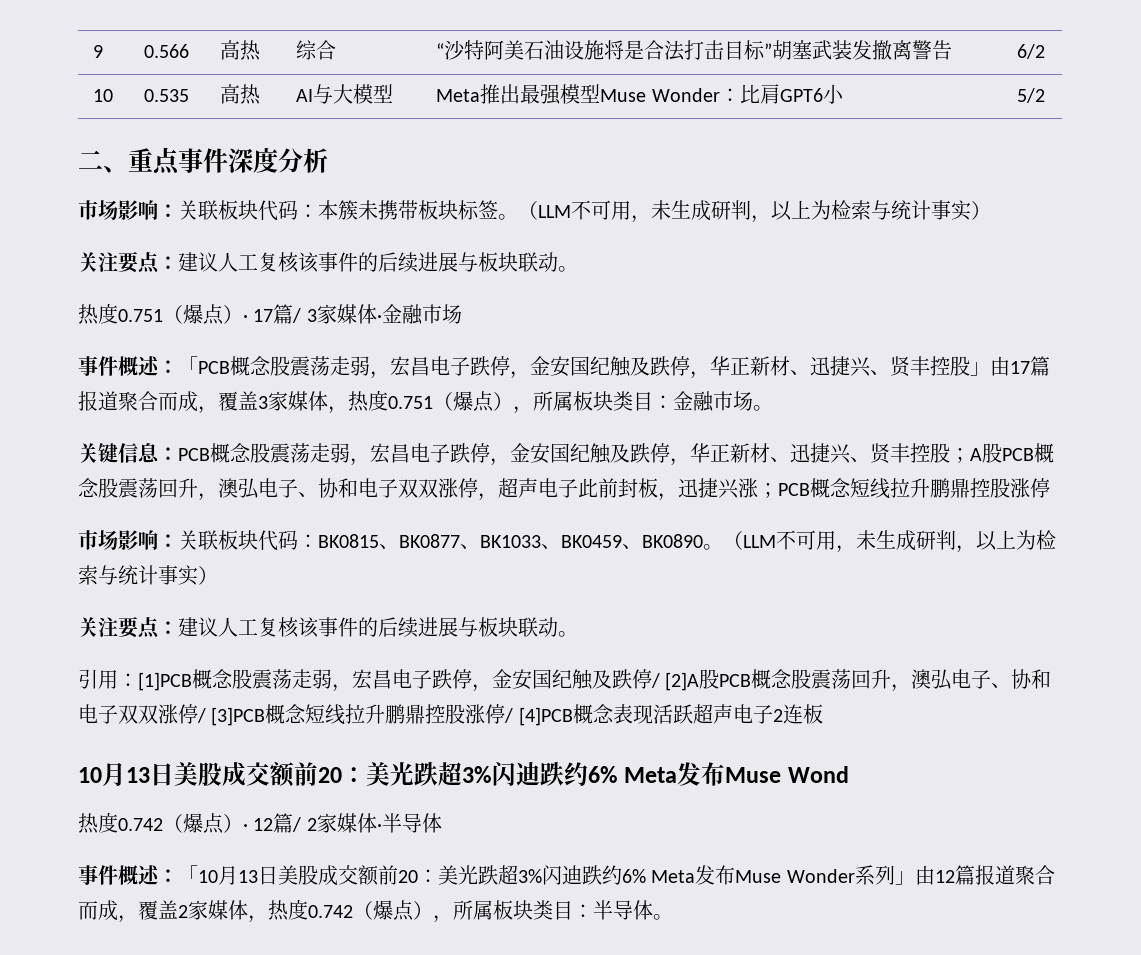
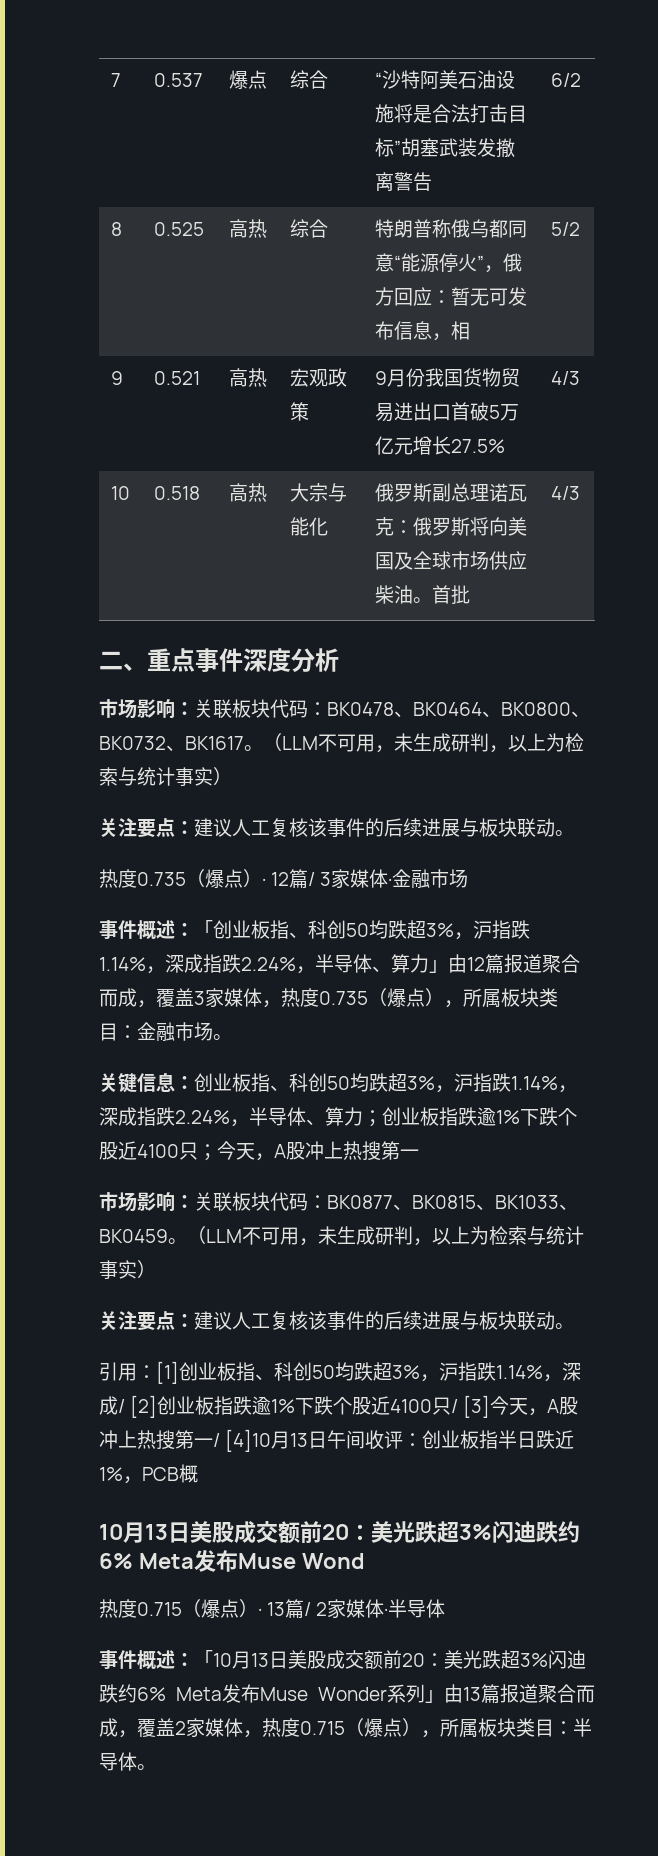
- 9 | 0.566 | 高热 | 综合 | “沙特阿美石油设施将是合法打击目标”胡塞武装发撤离警告 | 6/2
+ 7 | 0.537 | 爆点 | 综合 | “沙特阿美石油设施将是合法打击目标”胡塞武装发撤离警告 | 6/2
- 10 | 0.535 | 高热 | AI与大模型 | Meta推出最强模型Muse Wonder：比肩GPT6小 | 5/2
+ 8 | 0.525 | 高热 | 综合 | 特朗普称俄乌都同意“能源停火”，俄方回应：暂无可发布信息，相 | 5/2
+ 9 | 0.521 | 高热 | 宏观政策 | 9月份我国货物贸易进出口首破5万亿元增长27.5% | 4/3
+ 10 | 0.518 | 高热 | 大宗与能化 | 俄罗斯副总理诺瓦克：俄罗斯将向美国及全球市场供应柴油。首批 | 4/3
- 市场影响：关联板块代码：本簇未携带板块标签。
+ 市场影响：关联板块代码：BK0478、BK0464、BK0800、BK0732、BK1617。
- 热度0.751（爆点）· 17篇/ 3家媒体·金融市场
+ 热度0.735（爆点）· 12篇/ 3家媒体·金融市场
- 事件概述：「PCB概念股震荡走弱，宏昌电子跌停，金安国纪触及跌停，华正新材、迅捷兴、贤丰控股」由17篇报道聚合而成，覆盖3家媒体，热度0.751（爆点），所属板块类目：金融市场。
+ 事件概述：「创业板指、科创50均跌超3%，沪指跌1.14%，深成指跌2.24%，半导体、算力」由12篇报道聚合而成，覆盖3家媒体，热度0.735（爆点），所属板块类目：金融市场。
- 关键信息：PCB概念股震荡走弱，宏昌电子跌停，金安国纪触及跌停，华正新材、迅捷兴、贤丰控股；A股PCB概念股震荡回升，澳弘电子、协和电子双双涨停，超声电子此前封板，迅捷兴涨；PCB概念短线拉升鹏鼎控股涨停
- 市场影响：关联板块代码：BK0815、BK0877、BK1033、BK0459、BK0890。
+ 关键信息：创业板指、科创50均跌超3%，沪指跌1.14%，深成指跌2.24%，半导体、算力；创业板指跌逾1%下跌个股近4100只；今天，A股冲上热搜第一
+ 市场影响：关联板块代码：BK0877、BK0815、BK1033、BK0459。
- 引用：[1]PCB概念股震荡走弱，宏昌电子跌停，金安国纪触及跌停/ [2]A股PCB概念股震荡回升，澳弘电子、协和电子双双涨停/ [3]PCB概念短线拉升鹏鼎控股涨停/ [4]PCB概念表现活跃超声电子2连板
+ 引用：[1]创业板指、科创50均跌超3%，沪指跌1.14%，深成/ [2]创业板指跌逾1%下跌个股近4100只/ [3]今天，A股冲上热搜第一/ [4]10月13日午间收评：创业板指半日跌近1%，PCB概
- 热度0.742（爆点）· 12篇/ 2家媒体·半导体
+ 热度0.715（爆点）· 13篇/ 2家媒体·半导体
- 事件概述：「10月13日美股成交额前20：美光跌超3%闪迪跌约6% Meta发布Muse Wonder系列」由12篇报道聚合而成，覆盖2家媒体，热度0.742（爆点），所属板块类目：半导体。
+ 事件概述：「10月13日美股成交额前20：美光跌超3%闪迪跌约6% Meta发布Muse Wonder系列」由13篇报道聚合而成，覆盖2家媒体，热度0.715（爆点），所属板块类目：半导体。

